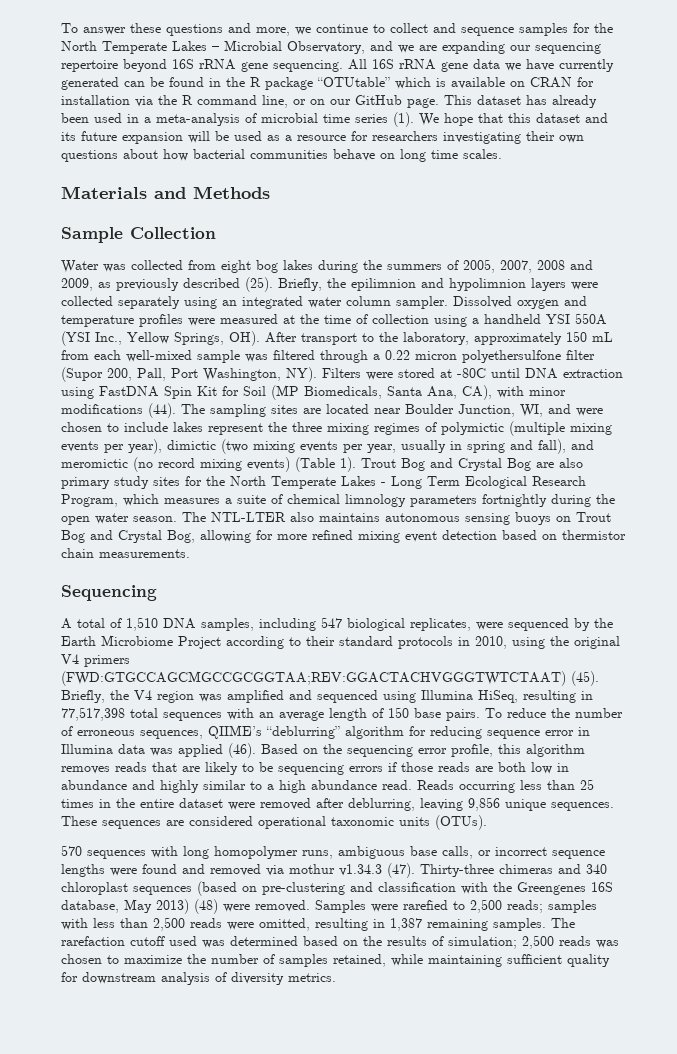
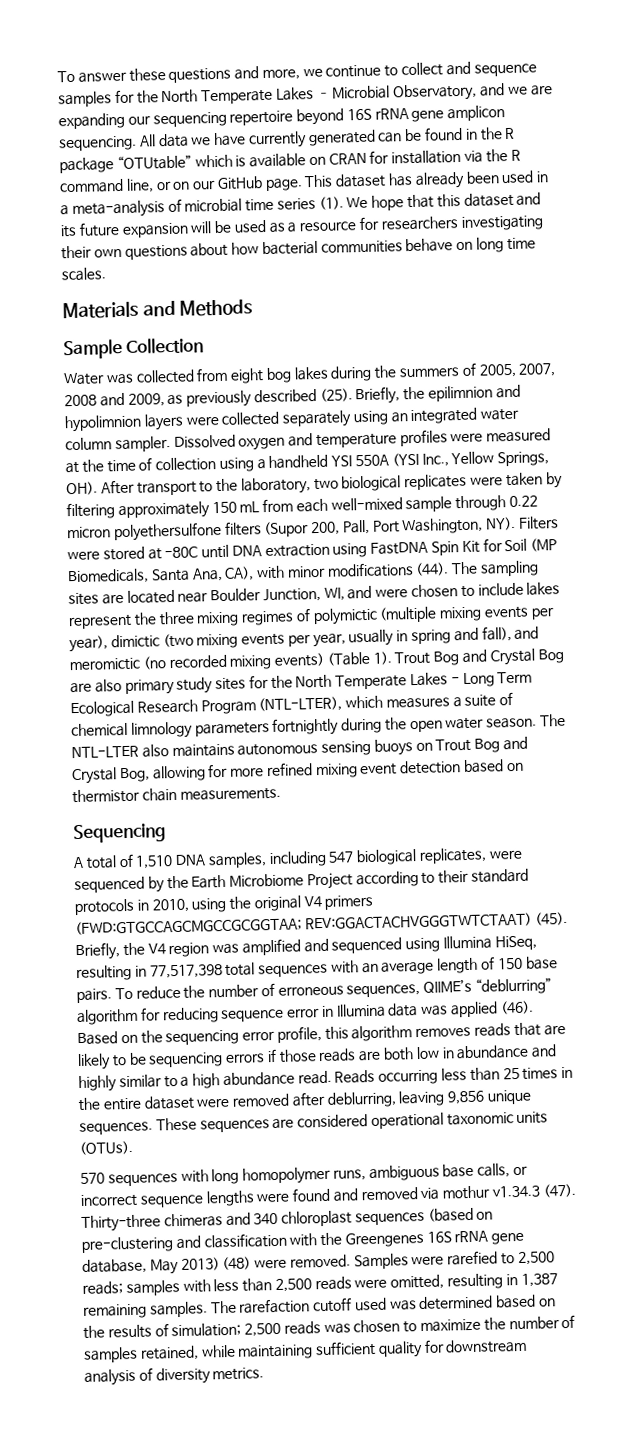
- To answer these questions and more, we continue to collect and sequence samples for the North Temperate Lakes – Microbial Observatory, and we are expanding our sequencing repertoire beyond 16S rRNA gene sequencing.
+ To answer these questions and more, we continue to collect and sequence samples for the North Temperate Lakes – Microbial Observatory, and we are expanding our sequencing repertoire beyond 16S rRNA gene amplicon sequencing.
- All 16S rRNA gene data we have currently generated can be found in the R package “OTUtable” which is available on CRAN for installation via the R command line, or on our GitHub page.
+ All data we have currently generated can be found in the R package “OTUtable” which is available on CRAN for installation via the R command line, or on our GitHub page.
- Dissolved oxygen and temperature profiles were measured at the time of collection using a handheld YSI 550A (YSI Inc., Yellow Springs, OH). After transport to the laboratory, approximately 150 mL from each well-mixed sample was filtered through a 0.22 micron polyethersulfone filter (Supor 200, Pall, Port Washington, NY). Filters were stored at -80C until DNA extraction using FastDNA Spin Kit for Soil (MP Biomedicals, Santa Ana, CA), with minor modifications (44).
+ Dissolved oxygen and temperature profiles were measured at the time of collection using a handheld YSI 550A (YSI Inc., Yellow Springs, OH). After transport to the laboratory, two biological replicates were taken by filtering approximately 150 mL from each well-mixed sample through 0.22 micron polyethersulfone filters (Supor 200, Pall, Port Washington, NY). Filters were stored at -80C until DNA extraction using FastDNA Spin Kit for Soil (MP Biomedicals, Santa Ana, CA), with minor modifications (44).
- The sampling sites are located near Boulder Junction, WI, and were chosen to include lakes represent the three mixing regimes of polymictic (multiple mixing events per year), dimictic (two mixing events per year, usually in spring and fall), and meromictic (no record mixing events) (Table 1).
+ The sampling sites are located near Boulder Junction, WI, and were chosen to include lakes represent the three mixing regimes of polymictic (multiple mixing events per year), dimictic (two mixing events per year, usually in spring and fall), and meromictic (no recorded mixing events) (Table 1).
- Trout Bog and Crystal Bog are also primary study sites for the North Temperate Lakes - Long Term Ecological Research Program, which measures a suite of chemical limnology parameters fortnightly during the open water season.
+ Trout Bog and Crystal Bog are also primary study sites for the North Temperate Lakes - Long Term Ecological Research Program (NTL-LTER), which measures a suite of chemical limnology parameters fortnightly during the open water season.
- A total of 1,510 DNA samples, including 547 biological replicates, were sequenced by the Earth Microbiome Project according to their standard protocols in 2010, using the original V4 primers (FWD:GTGCCAGCMGCCGCGGTAA;REV:GGACTACHVGGGTWTCTAAT) (45).
+ A total of 1,510 DNA samples, including 547 biological replicates, were sequenced by the Earth Microbiome Project according to their standard protocols in 2010, using the original V4 primers (FWD:GTGCCAGCMGCCGCGGTAA; REV:GGACTACHVGGGTWTCTAAT) (45).
- Thirty-three chimeras and 340 chloroplast sequences (based on pre-clustering and classification with the Greengenes 16S database, May 2013) (48) were removed.
+ Thirty-three chimeras and 340 chloroplast sequences (based on pre-clustering and classification with the Greengenes 16S rRNA gene database, May 2013) (48) were removed.

